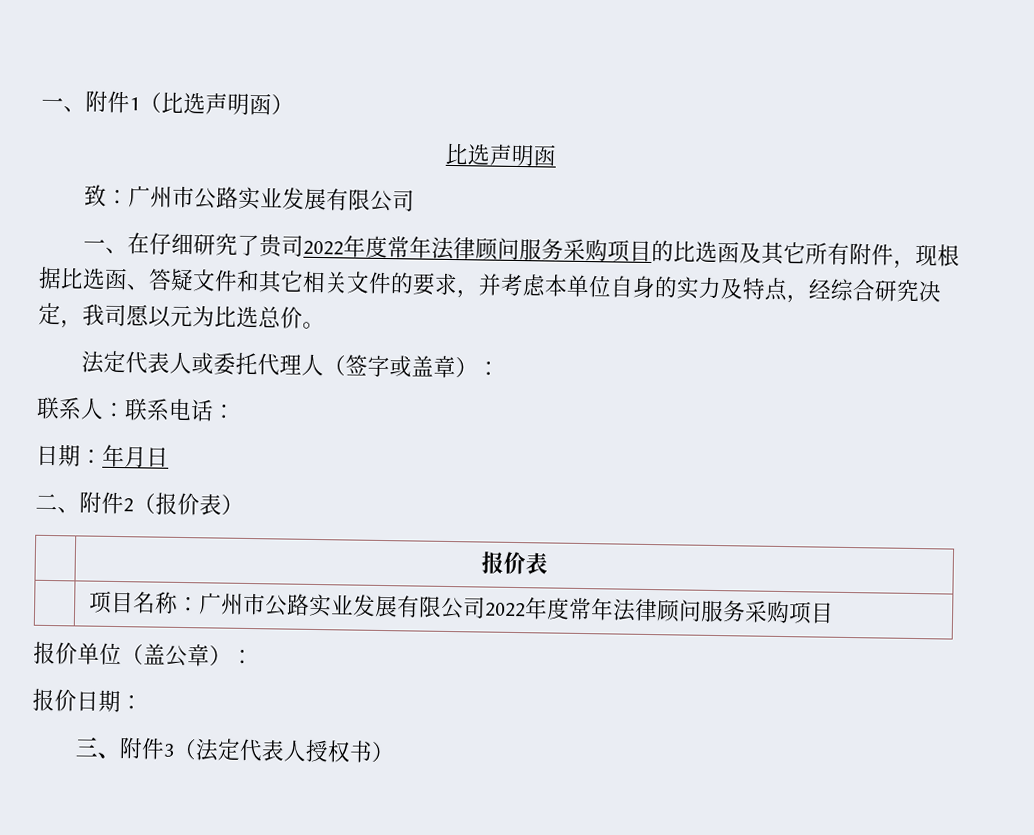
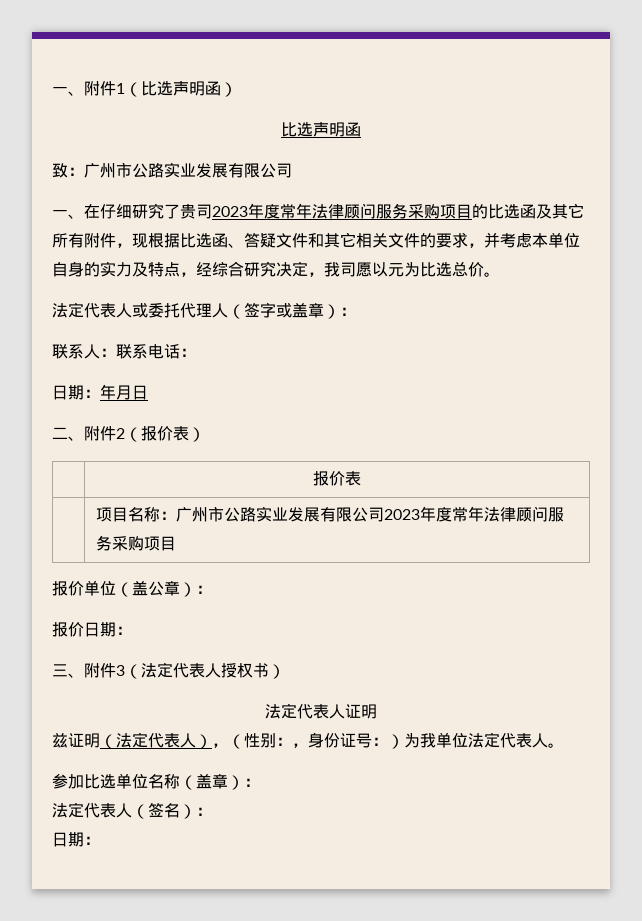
- 一、在仔细研究了贵司2022年度常年法律顾问服务采购项目的比选函及其它所有附件，现根据比选函、答疑文件和其它相关文件的要求，并考虑本单位自身的实力及特点，经综合研究决定，我司愿以元为比选总价。
+ 一、在仔细研究了贵司2023年度常年法律顾问服务采购项目的比选函及其它所有附件，现根据比选函、答疑文件和其它相关文件的要求，并考虑本单位自身的实力及特点，经综合研究决定，我司愿以元为比选总价。
- | 项目名称：广州市公路实业发展有限公司2022年度常年法律顾问服务采购项目
+ | 项目名称：广州市公路实业发展有限公司2023年度常年法律顾问服务采购项目
+ 法定代表人证明
+ 兹证明（法定代表人），（性别：，身份证号：）为我单位法定代表人。
+ 参加比选单位名称（盖章）：
+ 法定代表人（签名）：
+ 日期：

